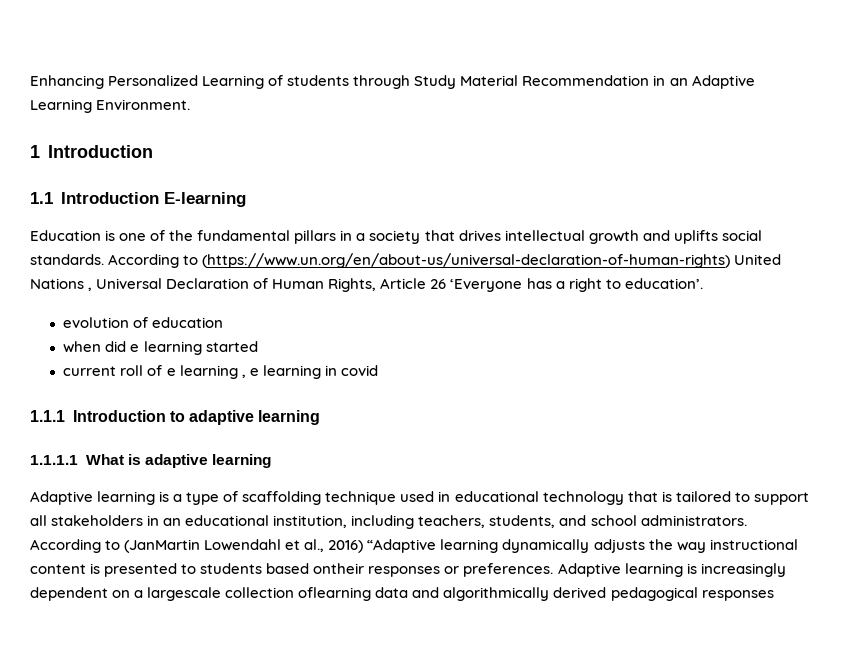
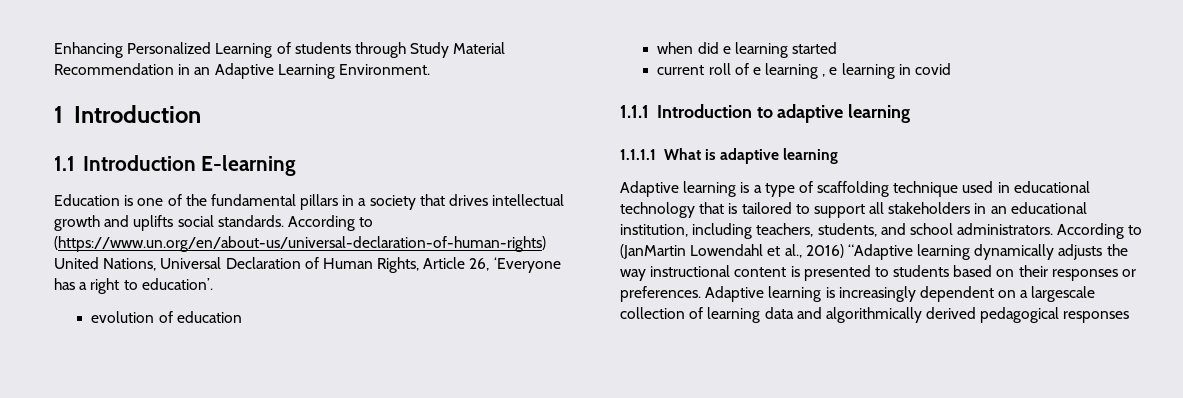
- According to (https://www.un.org/en/about-us/universal-declaration-of-human-rights) United Nations , Universal Declaration of Human Rights, Article 26 ‘Everyone has a right to education’.
+ According to (https://www.un.org/en/about-us/universal-declaration-of-human-rights) United Nations, Universal Declaration of Human Rights, Article 26, ‘Everyone has a right to education’.
- According to (JanMartin Lowendahl et al., 2016) “Adaptive learning dynamically adjusts the way instructional content is presented to students based ontheir responses or preferences.
+ According to (JanMartin Lowendahl et al., 2016) “Adaptive learning dynamically adjusts the way instructional content is presented to students based on their responses or preferences.
- Adaptive learning is increasingly dependent on a largescale collection oflearning data and algorithmically derived pedagogical responses
+ Adaptive learning is increasingly dependent on a largescale collection of learning data and algorithmically derived pedagogical responses

